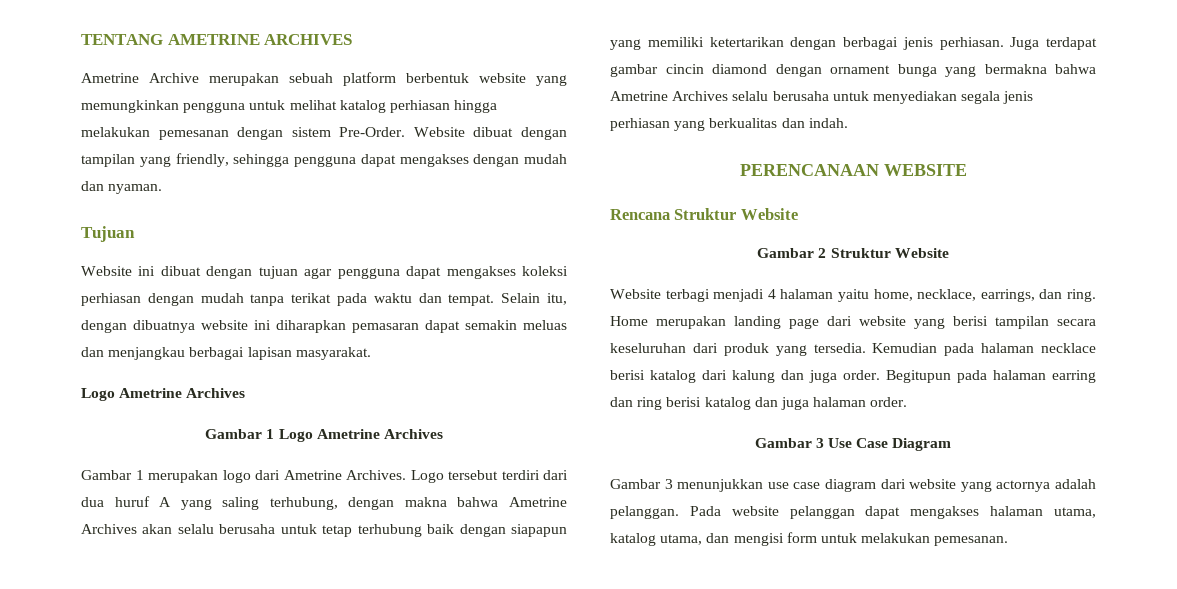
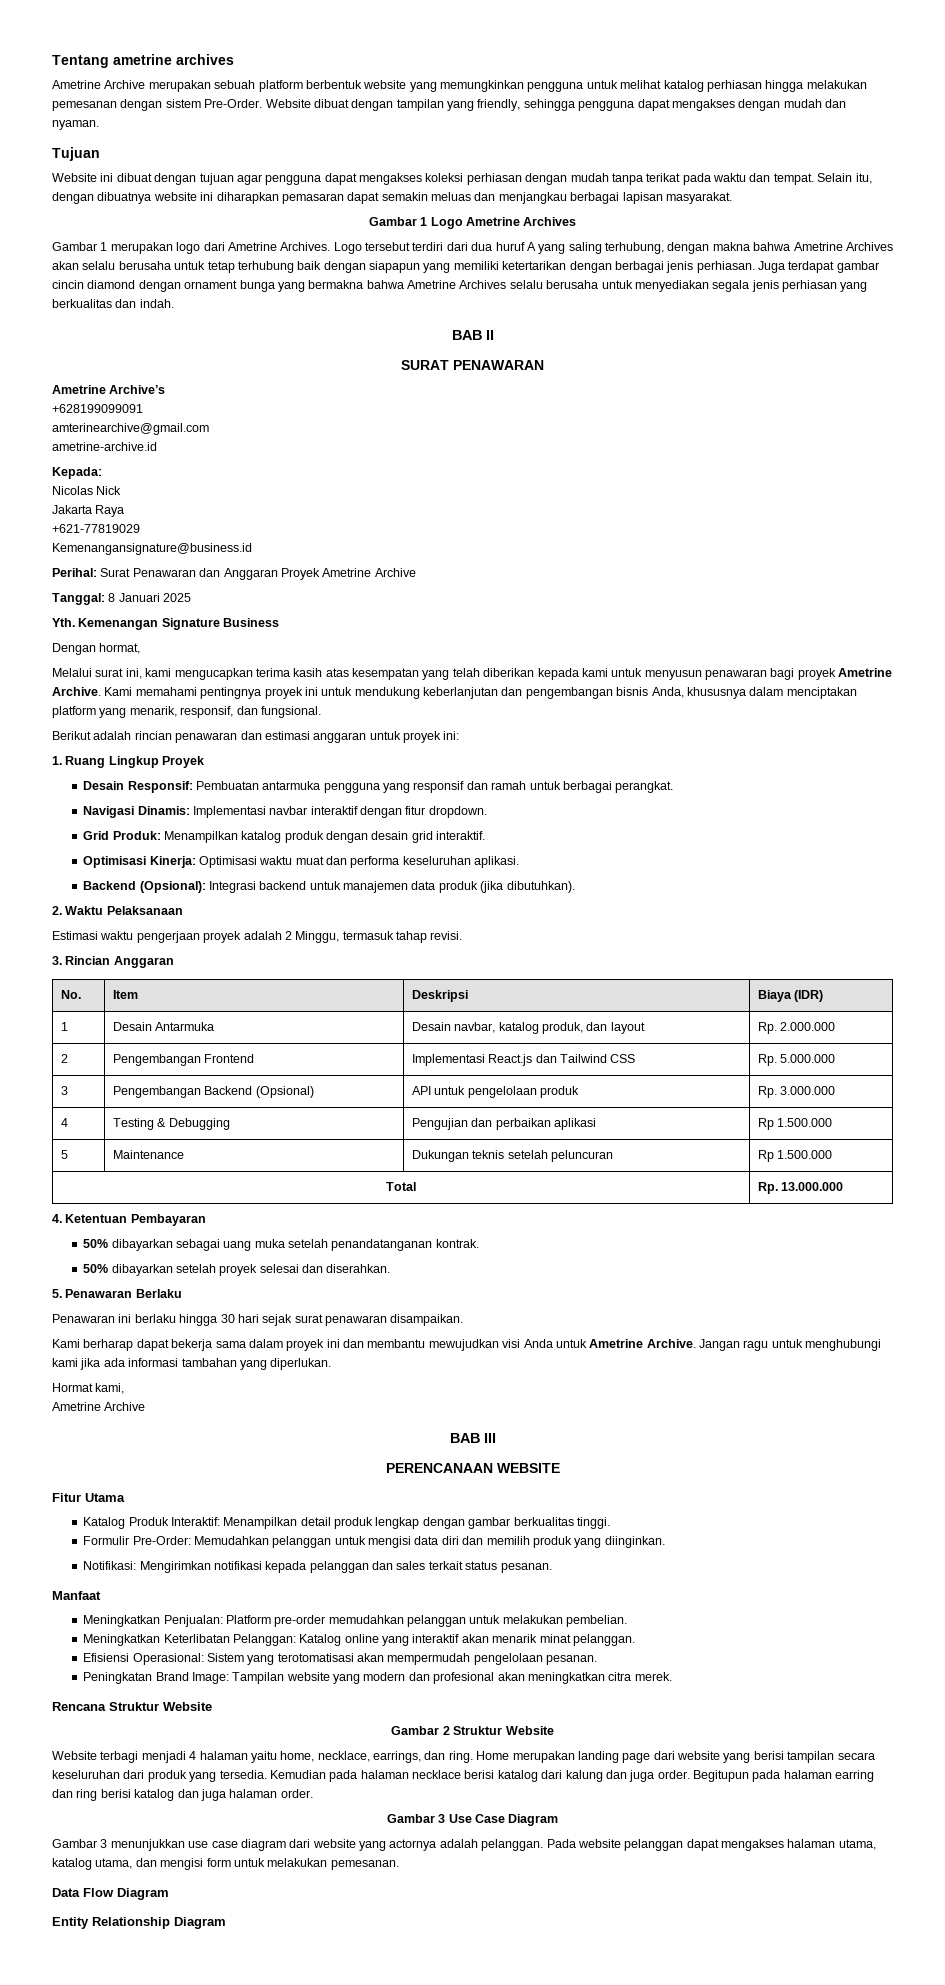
- TENTANG AMETRINE ARCHIVES
+ Tentang ametrine archives
  Selain itu, dengan dibuatnya website ini diharapkan pemasaran dapat semakin meluas dan menjangkau berbagai lapisan masyarakat.
- Logo Ametrine Archives
+ BAB II
+ SURAT PENAWARAN
+ Ametrine Archive’s
+ +628199099091
+ amterinearchive@gmail.com
+ ametrine-archive.id
+ Kepada:
+ Nicolas Nick
+ Jakarta Raya
+ +621-77819029
+ Kemenangansignature@business.id
+ Perihal: Surat Penawaran dan Anggaran Proyek Ametrine Archive
+ Tanggal: 8 Januari 2025
+ Yth. Kemenangan Signature Business
+ Dengan hormat,
+ Melalui surat ini, kami mengucapkan terima kasih atas kesempatan yang telah diberikan kepada kami untuk menyusun penawaran bagi proyek Ametrine Archive. Kami memahami pentingnya proyek ini untuk mendukung keberlanjutan dan pengembangan bisnis Anda, khususnya dalam menciptakan platform yang menarik, responsif, dan fungsional.
+ Berikut adalah rincian penawaran dan estimasi anggaran untuk proyek ini:
+ 1. Ruang Lingkup Proyek
+ Desain Responsif: Pembuatan antarmuka pengguna yang responsif dan ramah untuk berbagai perangkat.
+ Navigasi Dinamis: Implementasi navbar interaktif dengan fitur dropdown.
+ Grid Produk: Menampilkan katalog produk dengan desain grid interaktif.
+ Optimisasi Kinerja: Optimisasi waktu muat dan performa keseluruhan aplikasi.
+ Backend (Opsional): Integrasi backend untuk manajemen data produk (jika dibutuhkan).
+ 2. Waktu Pelaksanaan
+ Estimasi waktu pengerjaan proyek adalah 2 Minggu, termasuk tahap revisi.
+ 3. Rincian Anggaran
+ No. | Item | Deskripsi | Biaya (IDR)
+ 1 | Desain Antarmuka | Desain navbar, katalog produk, dan layout | Rp. 2.000.000
+ 2 | Pengembangan Frontend | Implementasi React.js dan Tailwind CSS | Rp. 5.000.000
+ 3 | Pengembangan Backend (Opsional) | API untuk pengelolaan produk | Rp. 3.000.000
+ 4 | Testing & Debugging | Pengujian dan perbaikan aplikasi | Rp 1.500.000
+ 5 | Maintenance | Dukungan teknis setelah peluncuran | Rp 1.500.000
+ Total | Rp. 13.000.000
+ 4. Ketentuan Pembayaran
+ 50% dibayarkan sebagai uang muka setelah penandatanganan kontrak.
+ 50% dibayarkan setelah proyek selesai dan diserahkan.
+ 5. Penawaran Berlaku
+ Penawaran ini berlaku hingga 30 hari sejak surat penawaran disampaikan.
+ Kami berharap dapat bekerja sama dalam proyek ini dan membantu mewujudkan visi Anda untuk Ametrine Archive. Jangan ragu untuk menghubungi kami jika ada informasi tambahan yang diperlukan.
+ Hormat kami,
+ Ametrine Archive
+ BAB III
  PERENCANAAN WEBSITE
+ Fitur Utama
+ Katalog Produk Interaktif: Menampilkan detail produk lengkap dengan gambar berkualitas tinggi.
+ Formulir Pre-Order: Memudahkan pelanggan untuk mengisi data diri dan memilih produk yang diinginkan.
+ Notifikasi: Mengirimkan notifikasi kepada pelanggan dan sales terkait status pesanan.
+ Manfaat
+ Meningkatkan Penjualan: Platform pre-order memudahkan pelanggan untuk melakukan pembelian.
+ Meningkatkan Keterlibatan Pelanggan: Katalog online yang interaktif akan menarik minat pelanggan.
+ Efisiensi Operasional: Sistem yang terotomatisasi akan mempermudah pengelolaan pesanan.
+ Peningkatan Brand Image: Tampilan website yang modern dan profesional akan meningkatkan citra merek.
+ Data Flow Diagram
+ Entity Relationship Diagram

